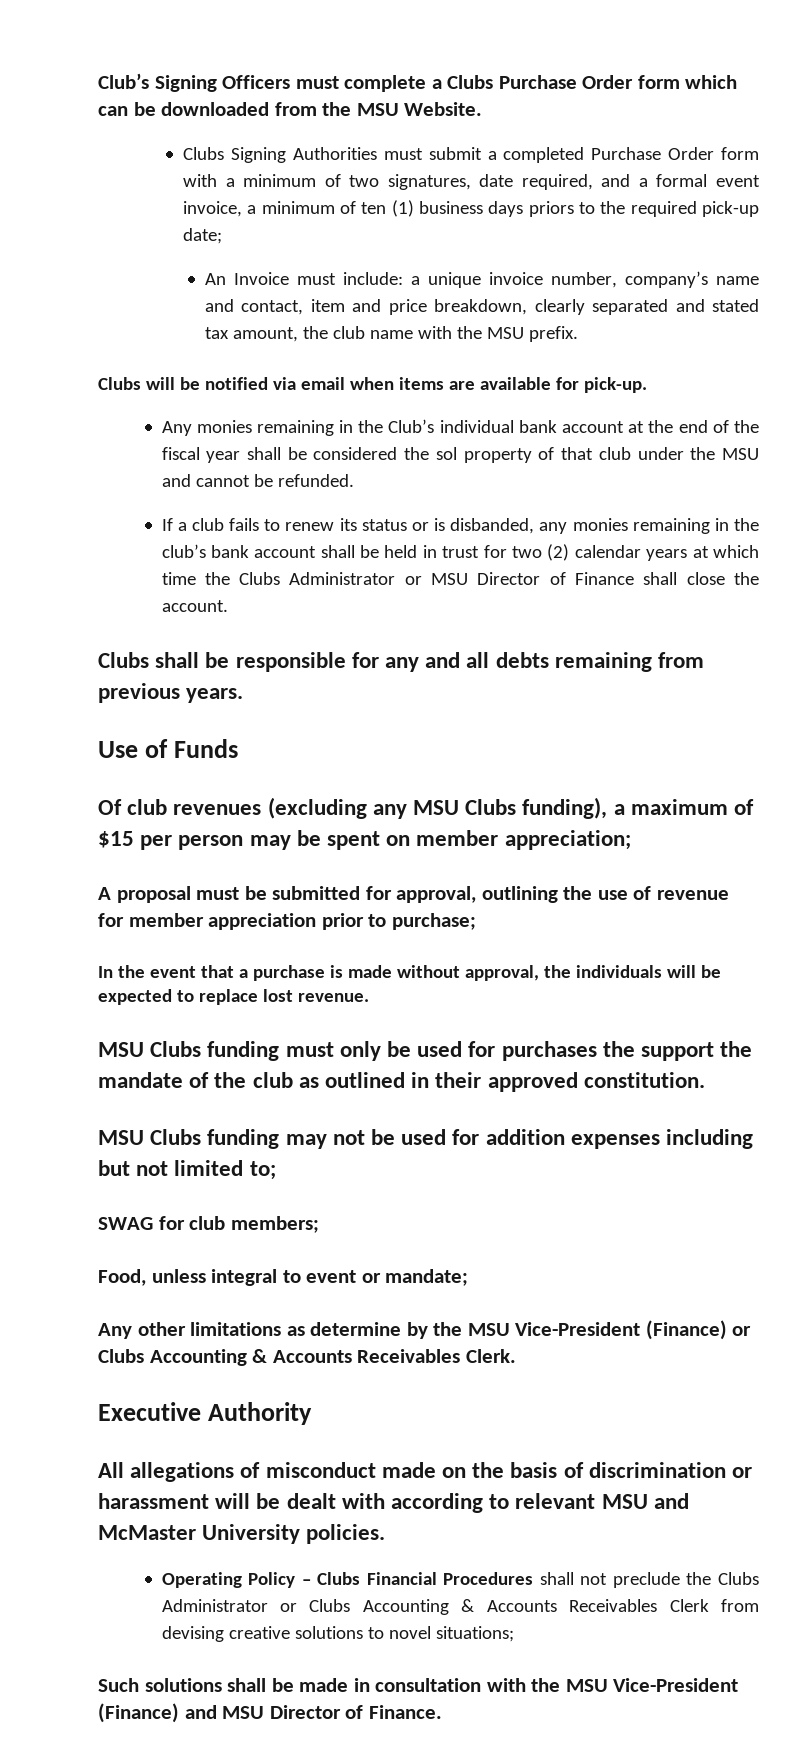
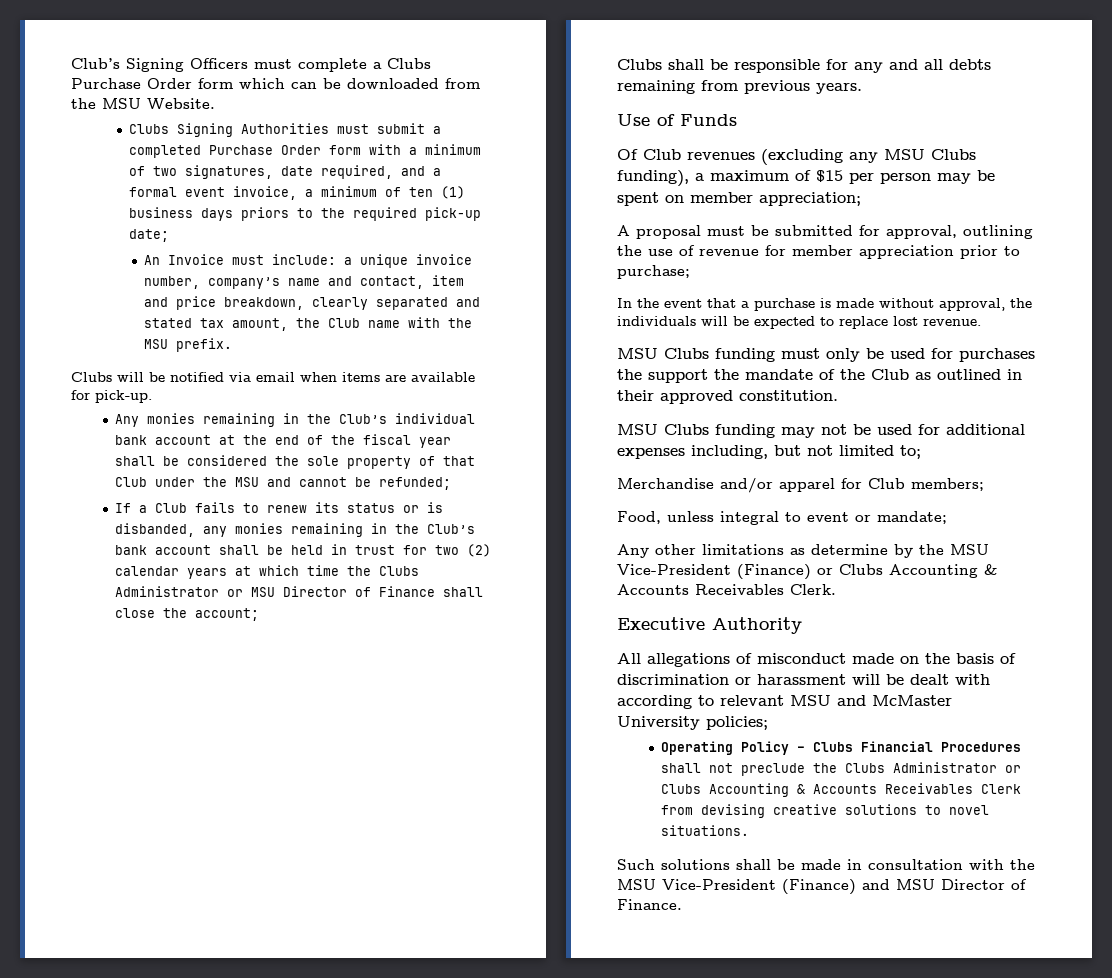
- An Invoice must include: a unique invoice number, company’s name and contact, item and price breakdown, clearly separated and stated tax amount, the club name with the MSU prefix.
+ An Invoice must include: a unique invoice number, company’s name and contact, item and price breakdown, clearly separated and stated tax amount, the Club name with the MSU prefix.
- Any monies remaining in the Club’s individual bank account at the end of the fiscal year shall be considered the sol property of that club under the MSU and cannot be refunded.
+ Any monies remaining in the Club’s individual bank account at the end of the fiscal year shall be considered the sole property of that Club under the MSU and cannot be refunded;
- If a club fails to renew its status or is disbanded, any monies remaining in the club’s bank account shall be held in trust for two (2) calendar years at which time the Clubs Administrator or MSU Director of Finance shall close the account.
+ If a Club fails to renew its status or is disbanded, any monies remaining in the Club’s bank account shall be held in trust for two (2) calendar years at which time the Clubs Administrator or MSU Director of Finance shall close the account;
- Of club revenues (excluding any MSU Clubs funding), a maximum of $15 per person may be spent on member appreciation;
+ Of Club revenues (excluding any MSU Clubs funding), a maximum of $15 per person may be spent on member appreciation;
- MSU Clubs funding must only be used for purchases the support the mandate of the club as outlined in their approved constitution.
+ MSU Clubs funding must only be used for purchases the support the mandate of the Club as outlined in their approved constitution.
- MSU Clubs funding may not be used for addition expenses including but not limited to;
+ MSU Clubs funding may not be used for additional expenses including, but not limited to;
- SWAG for club members;
+ Merchandise and/or apparel for Club members;
- All allegations of misconduct made on the basis of discrimination or harassment will be dealt with according to relevant MSU and McMaster University policies.
+ All allegations of misconduct made on the basis of discrimination or harassment will be dealt with according to relevant MSU and McMaster University policies;
- Operating Policy – Clubs Financial Procedures shall not preclude the Clubs Administrator or Clubs Accounting & Accounts Receivables Clerk from devising creative solutions to novel situations;
+ Operating Policy – Clubs Financial Procedures shall not preclude the Clubs Administrator or Clubs Accounting & Accounts Receivables Clerk from devising creative solutions to novel situations.

